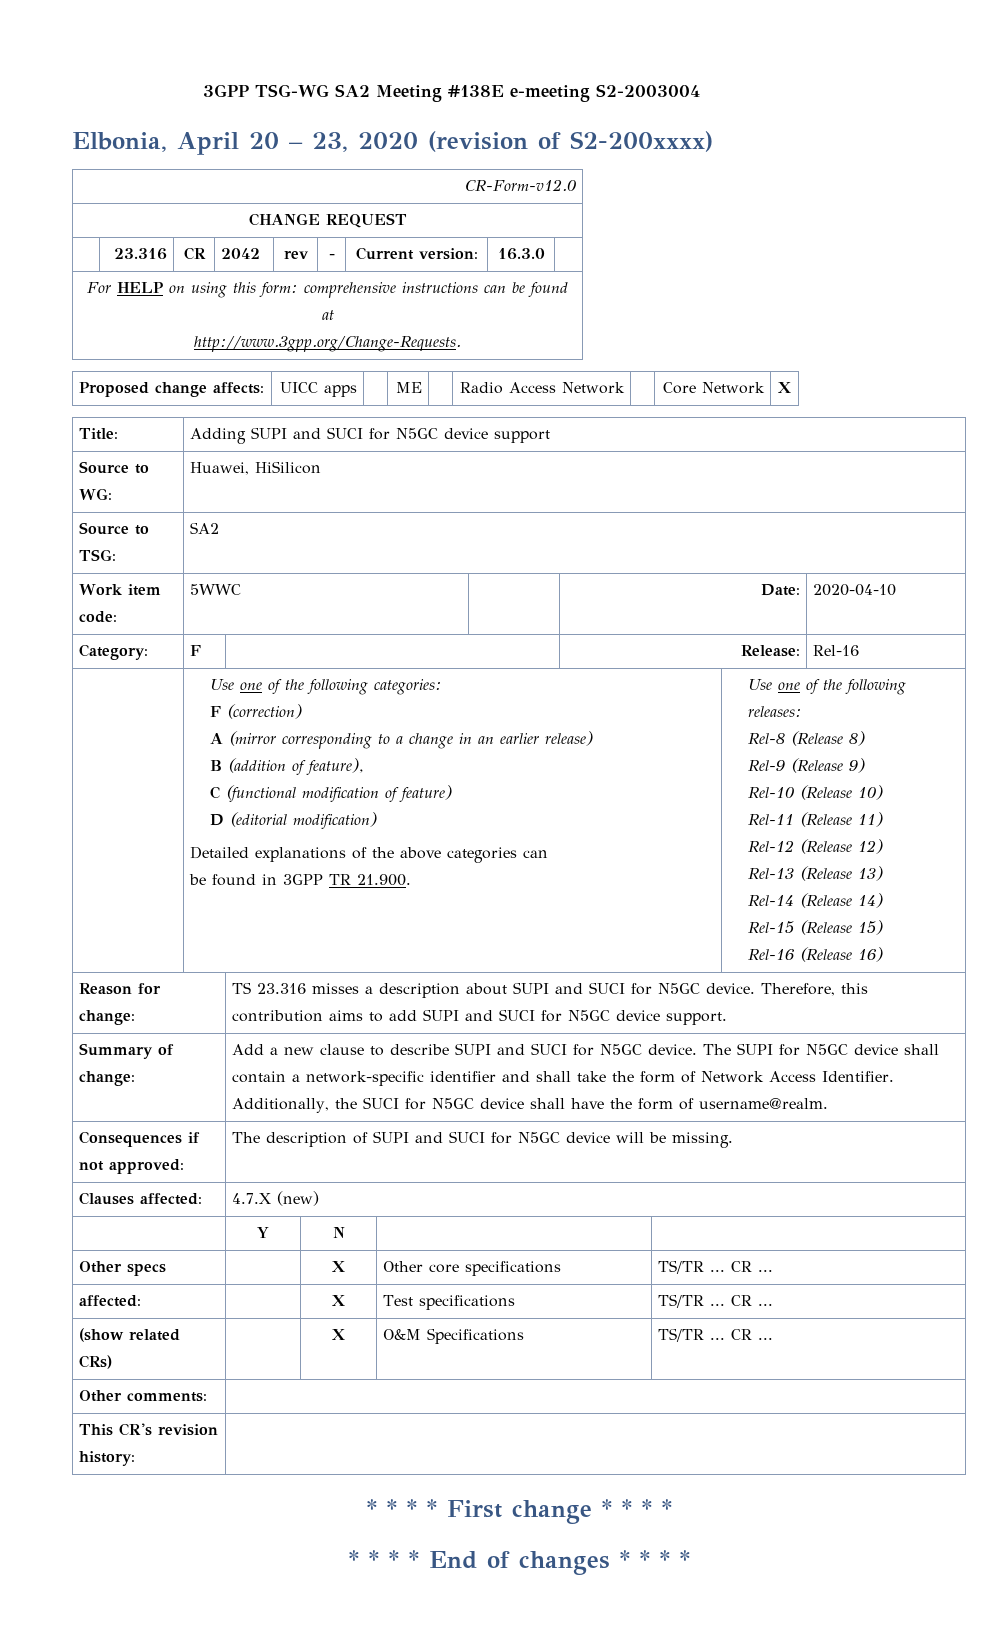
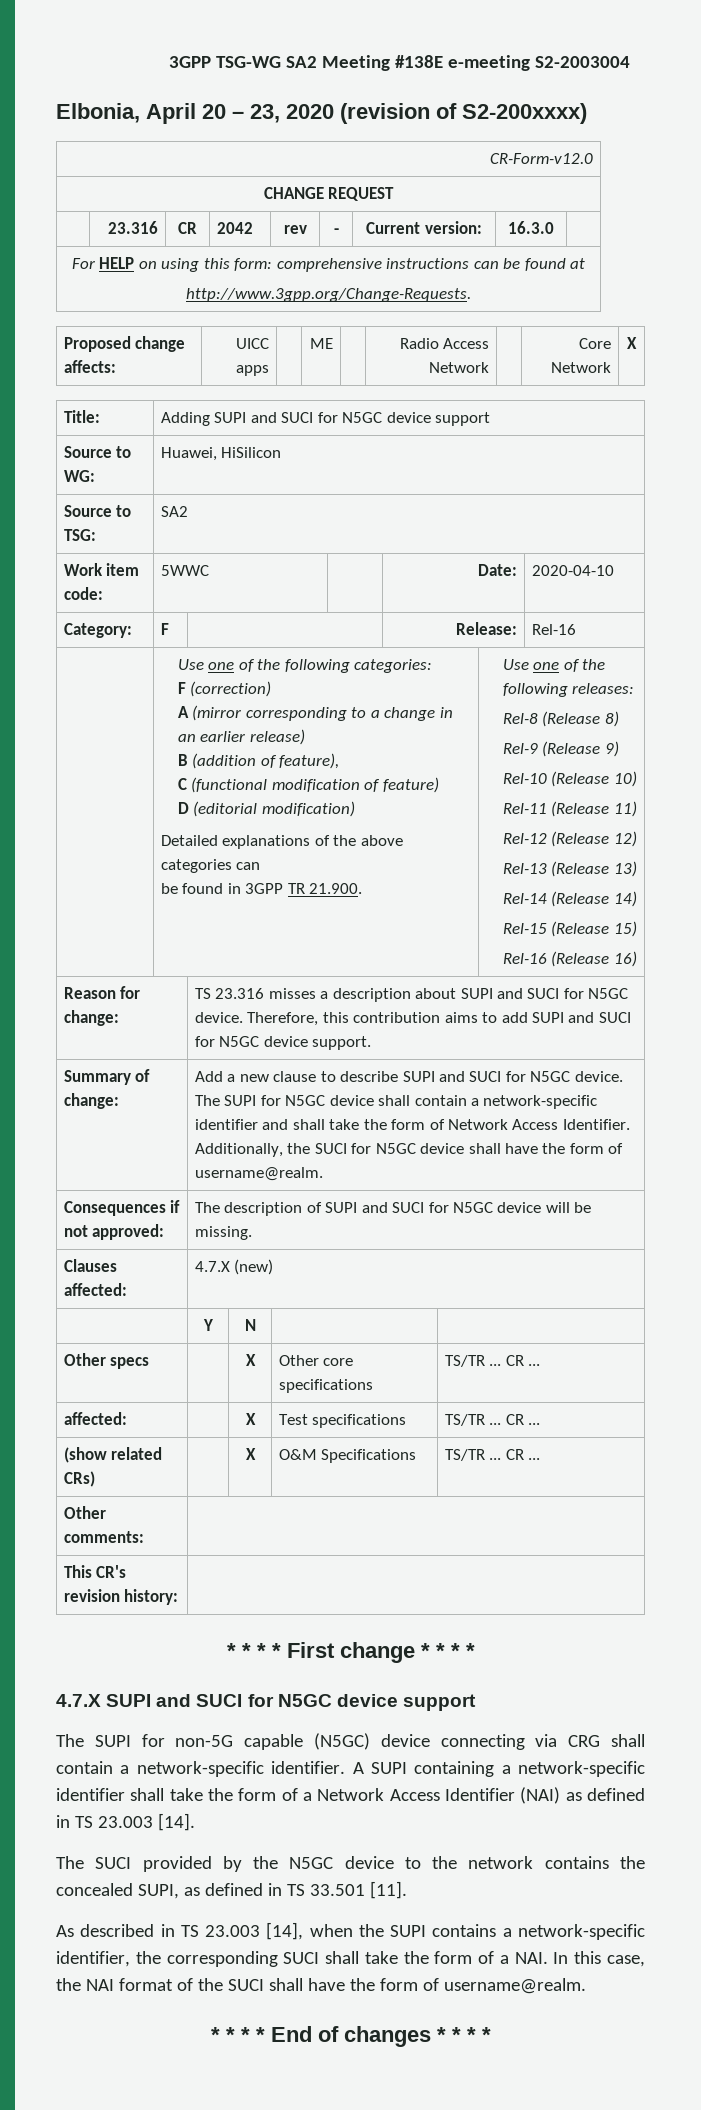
+ 4.7.X SUPI and SUCI for N5GC device support
+ The SUPI for non-5G capable (N5GC) device connecting via CRG shall contain a network-specific identifier. A SUPI containing a network-specific identifier shall take the form of a Network Access Identifier (NAI) as defined in TS 23.003 [14].
+ The SUCI provided by the N5GC device to the network contains the concealed SUPI, as defined in TS 33.501 [11].
+ As described in TS 23.003 [14], when the SUPI contains a network-specific identifier, the corresponding SUCI shall take the form of a NAI. In this case, the NAI format of the SUCI shall have the form of username@realm.

